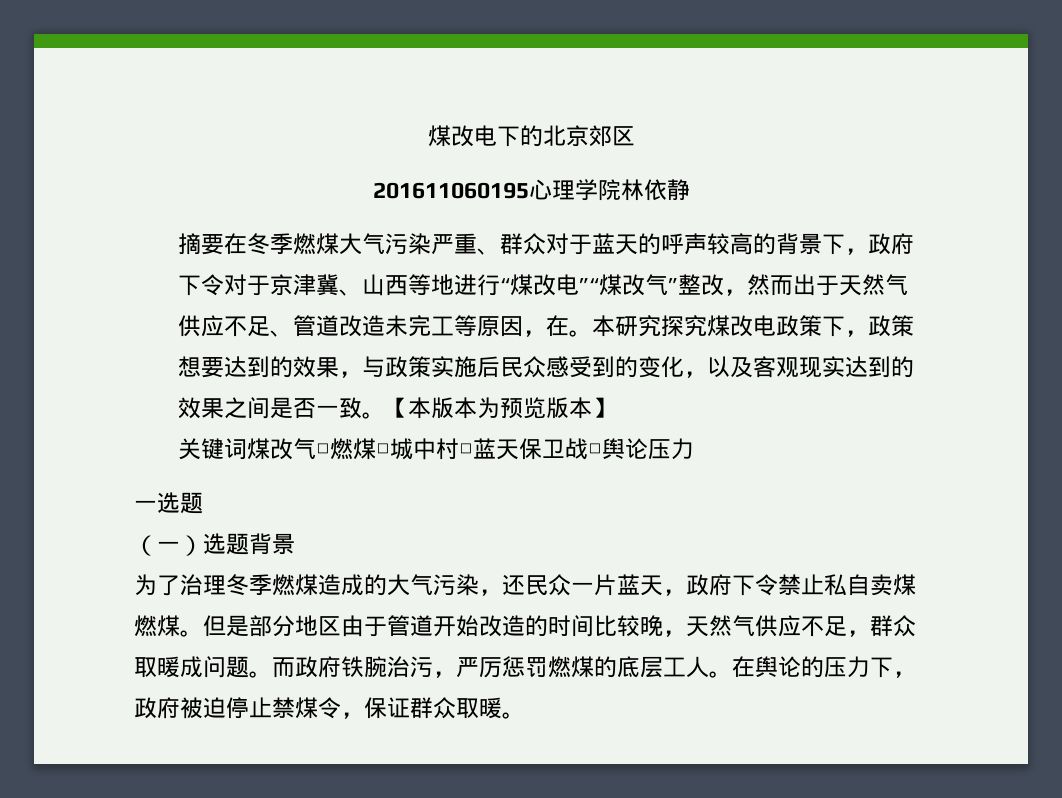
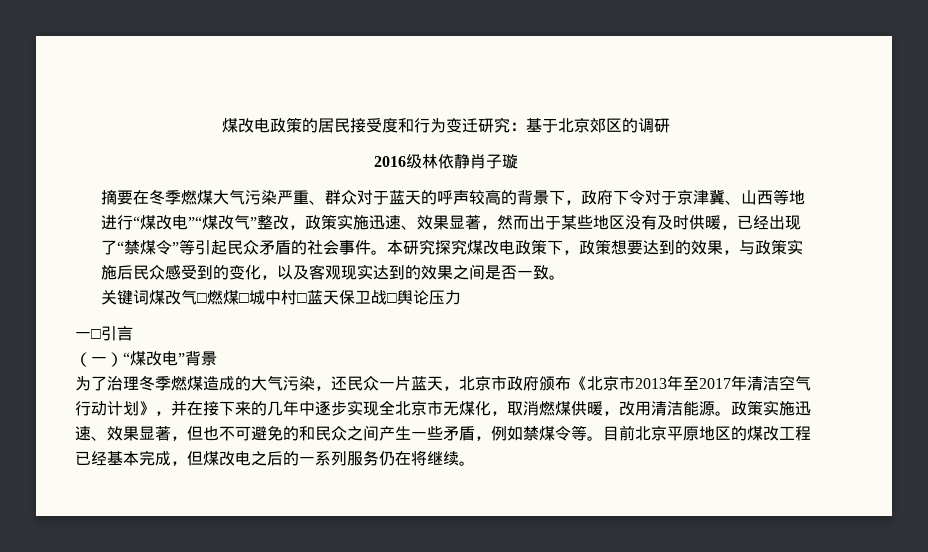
- 煤改电下的北京郊区
- 201611060195心理学院林依静
+ 煤改电政策的居民接受度和行为变迁研究：基于北京郊区的调研
+ 2016级林依静肖子璇
- 摘要在冬季燃煤大气污染严重、群众对于蓝天的呼声较高的背景下，政府下令对于京津冀、山西等地进行“煤改电”“煤改气”整改，然而出于天然气供应不足、管道改造未完工等原因，在。
+ 摘要在冬季燃煤大气污染严重、群众对于蓝天的呼声较高的背景下，政府下令对于京津冀、山西等地进行“煤改电”“煤改气”整改，政策实施迅速、效果显著，然而出于某些地区没有及时供暖，已经出现了“禁煤令”等引起民众矛盾的社会事件。
- 【本版本为预览版本】
- 一选题
+ 一□引言
- （一）选题背景
+ （一）“煤改电”背景
- 为了治理冬季燃煤造成的大气污染，还民众一片蓝天，政府下令禁止私自卖煤燃煤。但是部分地区由于管道开始改造的时间比较晚，天然气供应不足，群众取暖成问题。而政府铁腕治污，严厉惩罚燃煤的底层工人。在舆论的压力下，政府被迫停止禁煤令，保证群众取暖。
+ 为了治理冬季燃煤造成的大气污染，还民众一片蓝天，北京市政府颁布《北京市2013年至2017年清洁空气行动计划》，并在接下来的几年中逐步实现全北京市无煤化，取消燃煤供暖，改用清洁能源。政策实施迅速、效果显著，但也不可避免的和民众之间产生一些矛盾，例如禁煤令等。目前北京平原地区的煤改工程已经基本完成，但煤改电之后的一系列服务仍在将继续。

